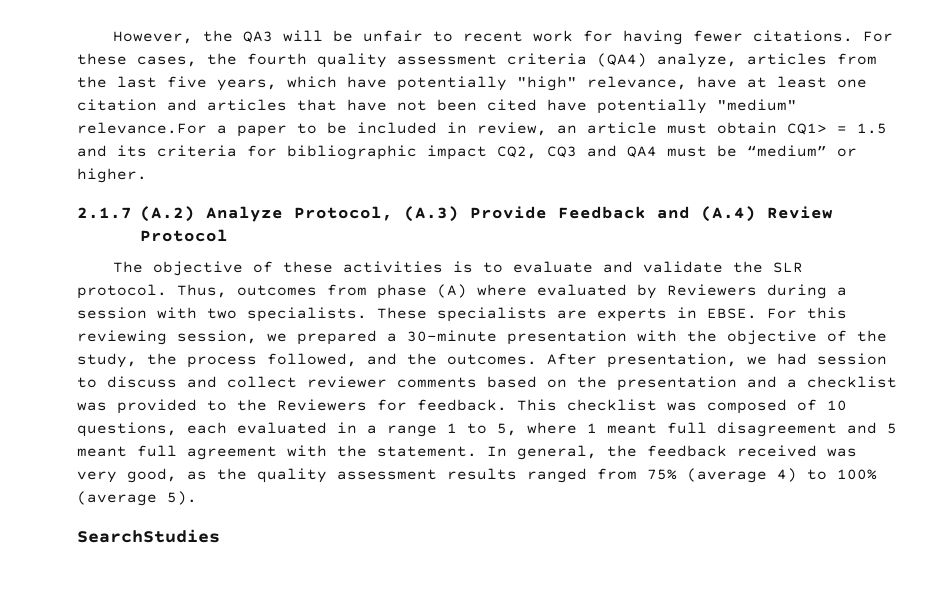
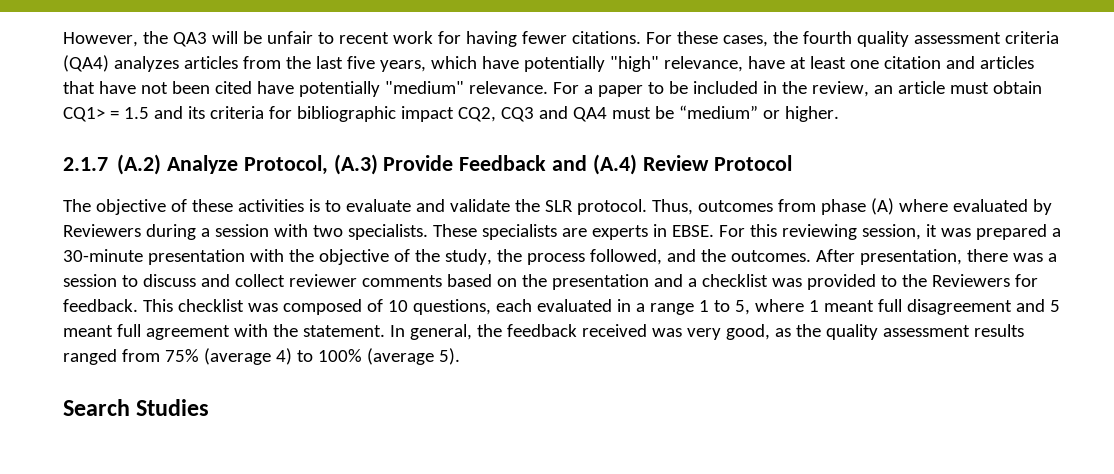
- For these cases, the fourth quality assessment criteria (QA4) analyze, articles from the last five years, which have potentially "high" relevance, have at least one citation and articles that have not been cited have potentially "medium" relevance.For a paper to be included in review, an article must obtain CQ1> = 1.5 and its criteria for bibliographic impact CQ2, CQ3 and QA4 must be “medium” or higher.
+ For these cases, the fourth quality assessment criteria (QA4) analyzes articles from the last five years, which have potentially "high" relevance, have at least one citation and articles that have not been cited have potentially "medium" relevance. For a paper to be included in the review, an article must obtain CQ1> = 1.5 and its criteria for bibliographic impact CQ2, CQ3 and QA4 must be “medium” or higher.
- For this reviewing session, we prepared a 30-minute presentation with the objective of the study, the process followed, and the outcomes.
+ For this reviewing session, it was prepared a 30-minute presentation with the objective of the study, the process followed, and the outcomes.
- After presentation, we had session to discuss and collect reviewer comments based on the presentation and a checklist was provided to the Reviewers for feedback.
+ After presentation, there was a session to discuss and collect reviewer comments based on the presentation and a checklist was provided to the Reviewers for feedback.
- SearchStudies
+ Search Studies

